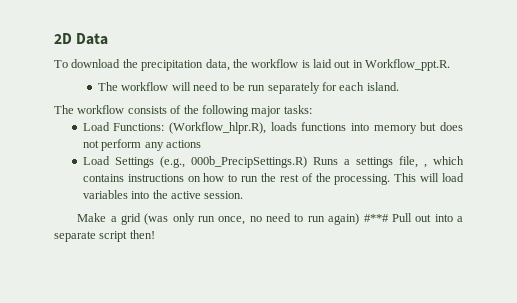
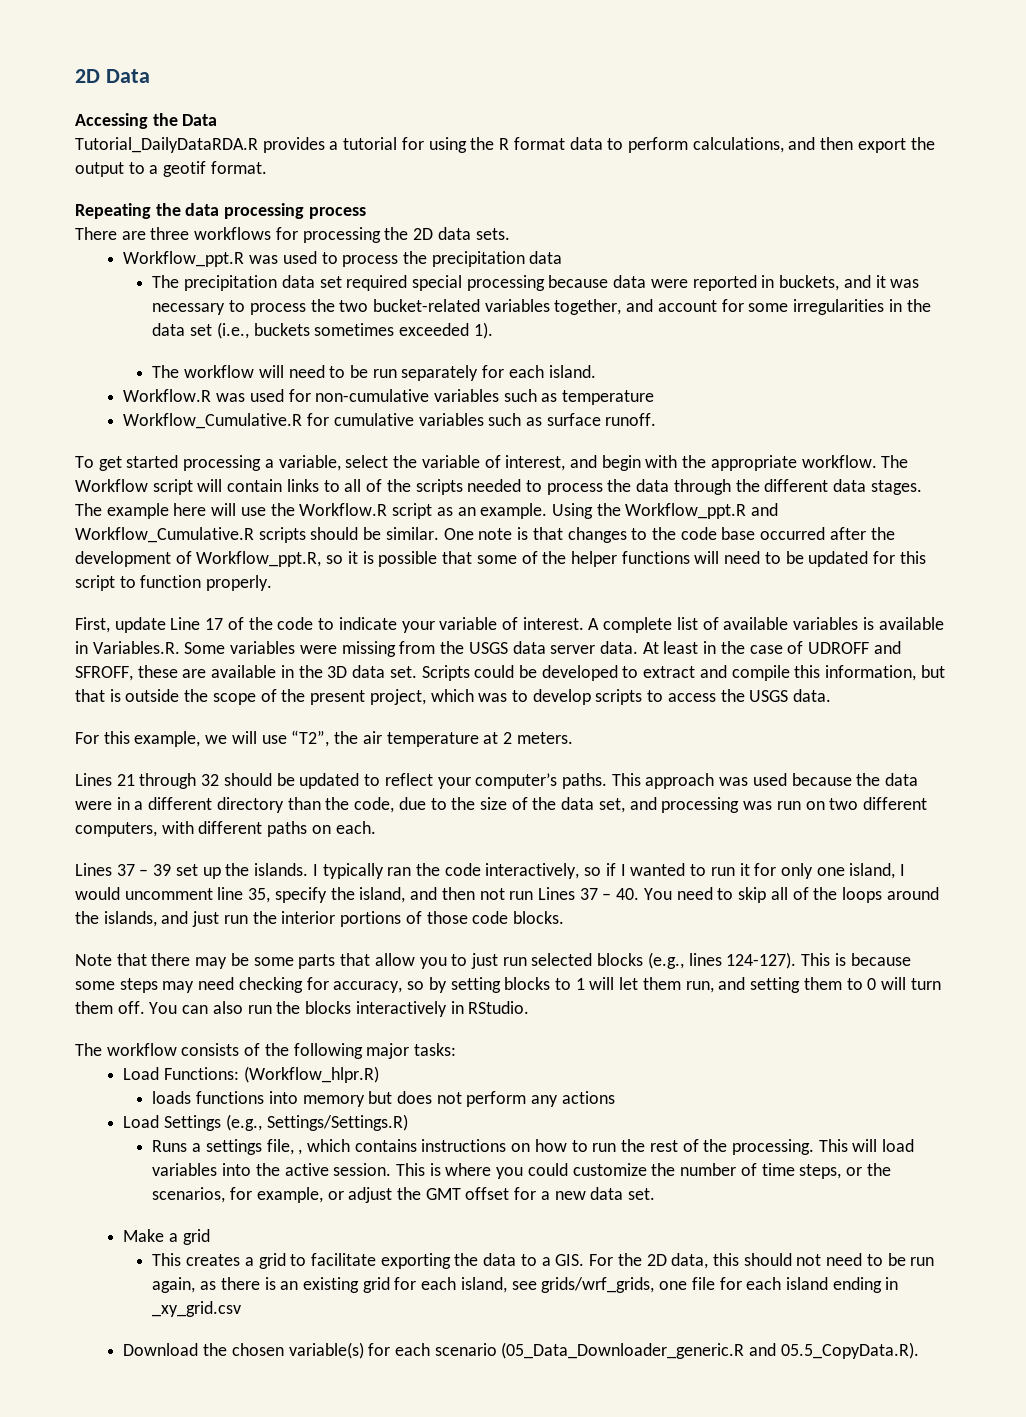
- To download the precipitation data, the workflow is laid out in Workflow_ppt.R.
+ Accessing the Data
+ Tutorial_DailyDataRDA.R provides a tutorial for using the R format data to perform calculations, and then export the output to a geotif format.
+ Repeating the data processing process
+ There are three workflows for processing the 2D data sets.
+ Workflow_ppt.R was used to process the precipitation data
+ The precipitation data set required special processing because data were reported in buckets, and it was necessary to process the two bucket-related variables together, and account for some irregularities in the data set (i.e., buckets sometimes exceeded 1).
+ Workflow.R was used for non-cumulative variables such as temperature
+ Workflow_Cumulative.R for cumulative variables such as surface runoff.
+ To get started processing a variable, select the variable of interest, and begin with the appropriate workflow. The Workflow script will contain links to all of the scripts needed to process the data through the different data stages. The example here will use the Workflow.R script as an example. Using the Workflow_ppt.R and Workflow_Cumulative.R scripts should be similar. One note is that changes to the code base occurred after the development of Workflow_ppt.R, so it is possible that some of the helper functions will need to be updated for this script to function properly.
+ First, update Line 17 of the code to indicate your variable of interest. A complete list of available variables is available in Variables.R. Some variables were missing from the USGS data server data. At least in the case of UDROFF and SFROFF, these are available in the 3D data set. Scripts could be developed to extract and compile this information, but that is outside the scope of the present project, which was to develop scripts to access the USGS data.
+ For this example, we will use “T2”, the air temperature at 2 meters.
+ Lines 21 through 32 should be updated to reflect your computer’s paths. This approach was used because the data were in a different directory than the code, due to the size of the data set, and processing was run on two different computers, with different paths on each.
+ Lines 37 – 39 set up the islands. I typically ran the code interactively, so if I wanted to run it for only one island, I would uncomment line 35, specify the island, and then not run Lines 37 – 40. You need to skip all of the loops around the islands, and just run the interior portions of those code blocks.
+ Note that there may be some parts that allow you to just run selected blocks (e.g., lines 124-127). This is because some steps may need checking for accuracy, so by setting blocks to 1 will let them run, and setting them to 0 will turn them off. You can also run the blocks interactively in RStudio.
- Load Functions: (Workflow_hlpr.R), loads functions into memory but does not perform any actions
+ Load Functions: (Workflow_hlpr.R)
+ loads functions into memory but does not perform any actions
- Load Settings (e.g., 000b_PrecipSettings.R) Runs a settings file, , which contains instructions on how to run the rest of the processing.
+ Load Settings (e.g., Settings/Settings.R)
+ Runs a settings file, , which contains instructions on how to run the rest of the processing.
- This will load variables into the active session.
- Make a grid (was only run once, no need to run again) #**# Pull out into a separate script then!
+ This will load variables into the active session. This is where you could customize the number of time steps, or the scenarios, for example, or adjust the GMT offset for a new data set.
+ Make a grid
+ This creates a grid to facilitate exporting the data to a GIS. For the 2D data, this should not need to be run again, as there is an existing grid for each island, see grids/wrf_grids, one file for each island ending in _xy_grid.csv
+ Download the chosen variable(s) for each scenario (05_Data_Downloader_generic.R and 05.5_CopyData.R).

